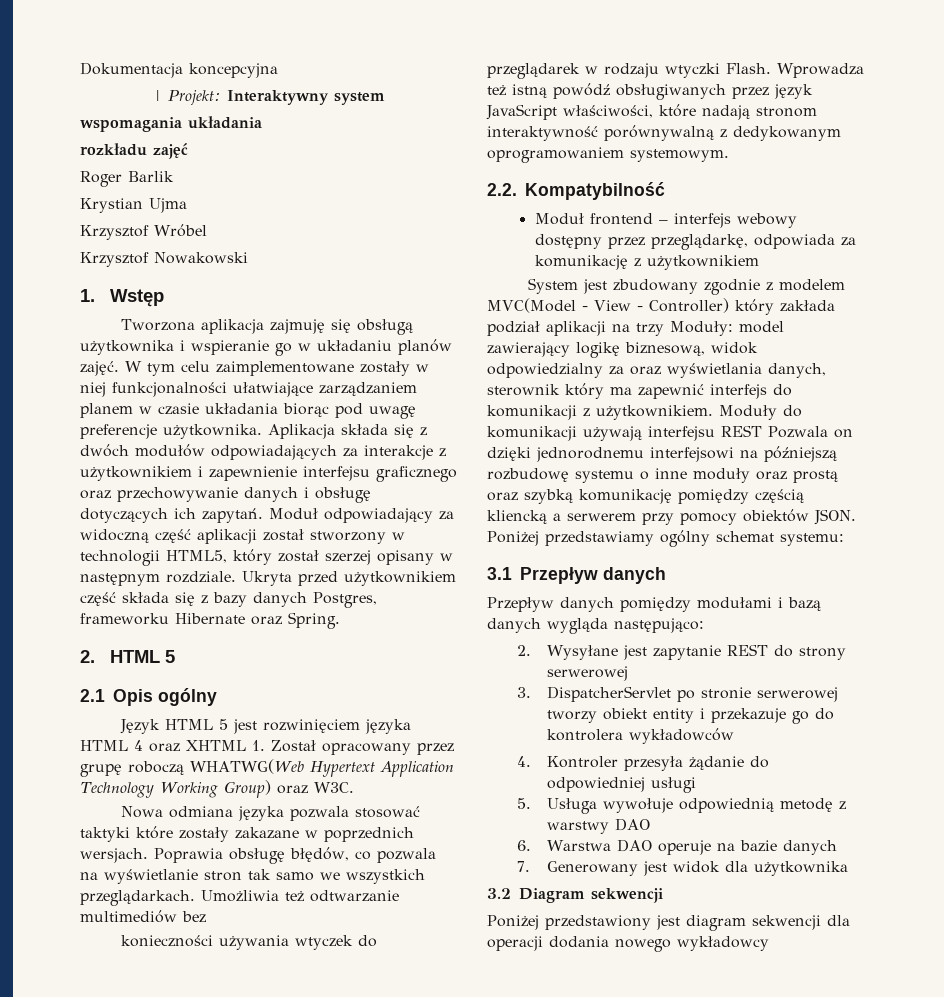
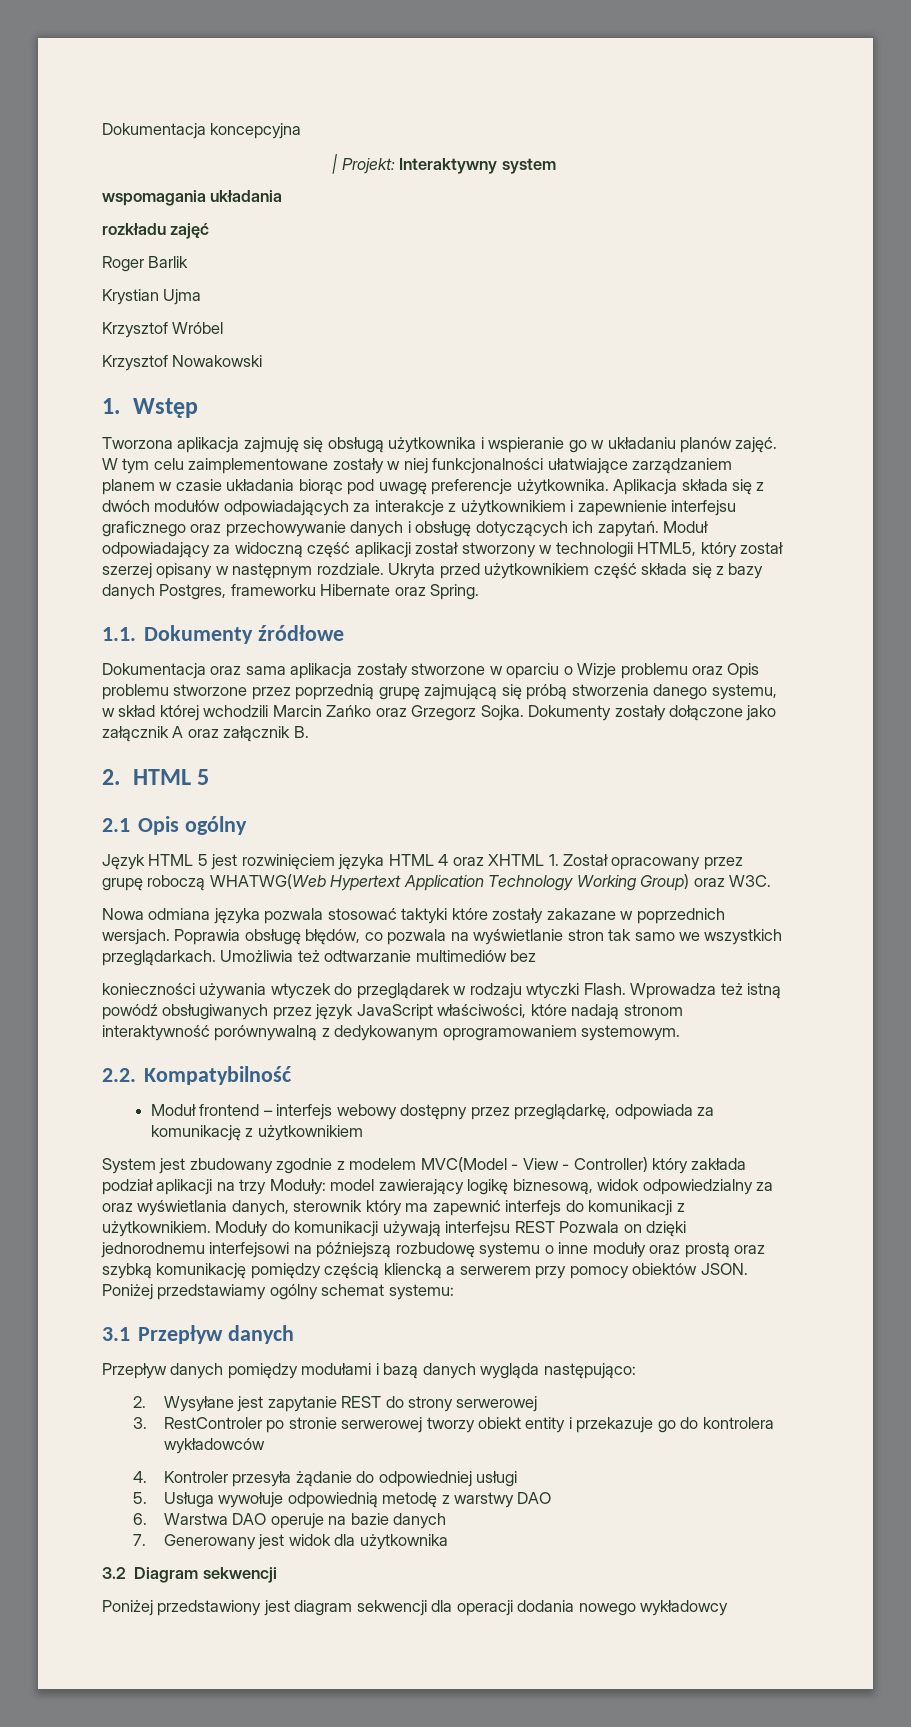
+ 1.1. Dokumenty źródłowe
+ Dokumentacja oraz sama aplikacja zostały stworzone w oparciu o Wizje problemu oraz Opis problemu stworzone przez poprzednią grupę zajmującą się próbą stworzenia danego systemu, w skład której wchodzili Marcin Zańko oraz Grzegorz Sojka. Dokumenty zostały dołączone jako załącznik A oraz załącznik B.
- 3. DispatcherServlet po stronie serwerowej tworzy obiekt entity i przekazuje go do kontrolera wykładowców
+ 3. RestControler po stronie serwerowej tworzy obiekt entity i przekazuje go do kontrolera wykładowców

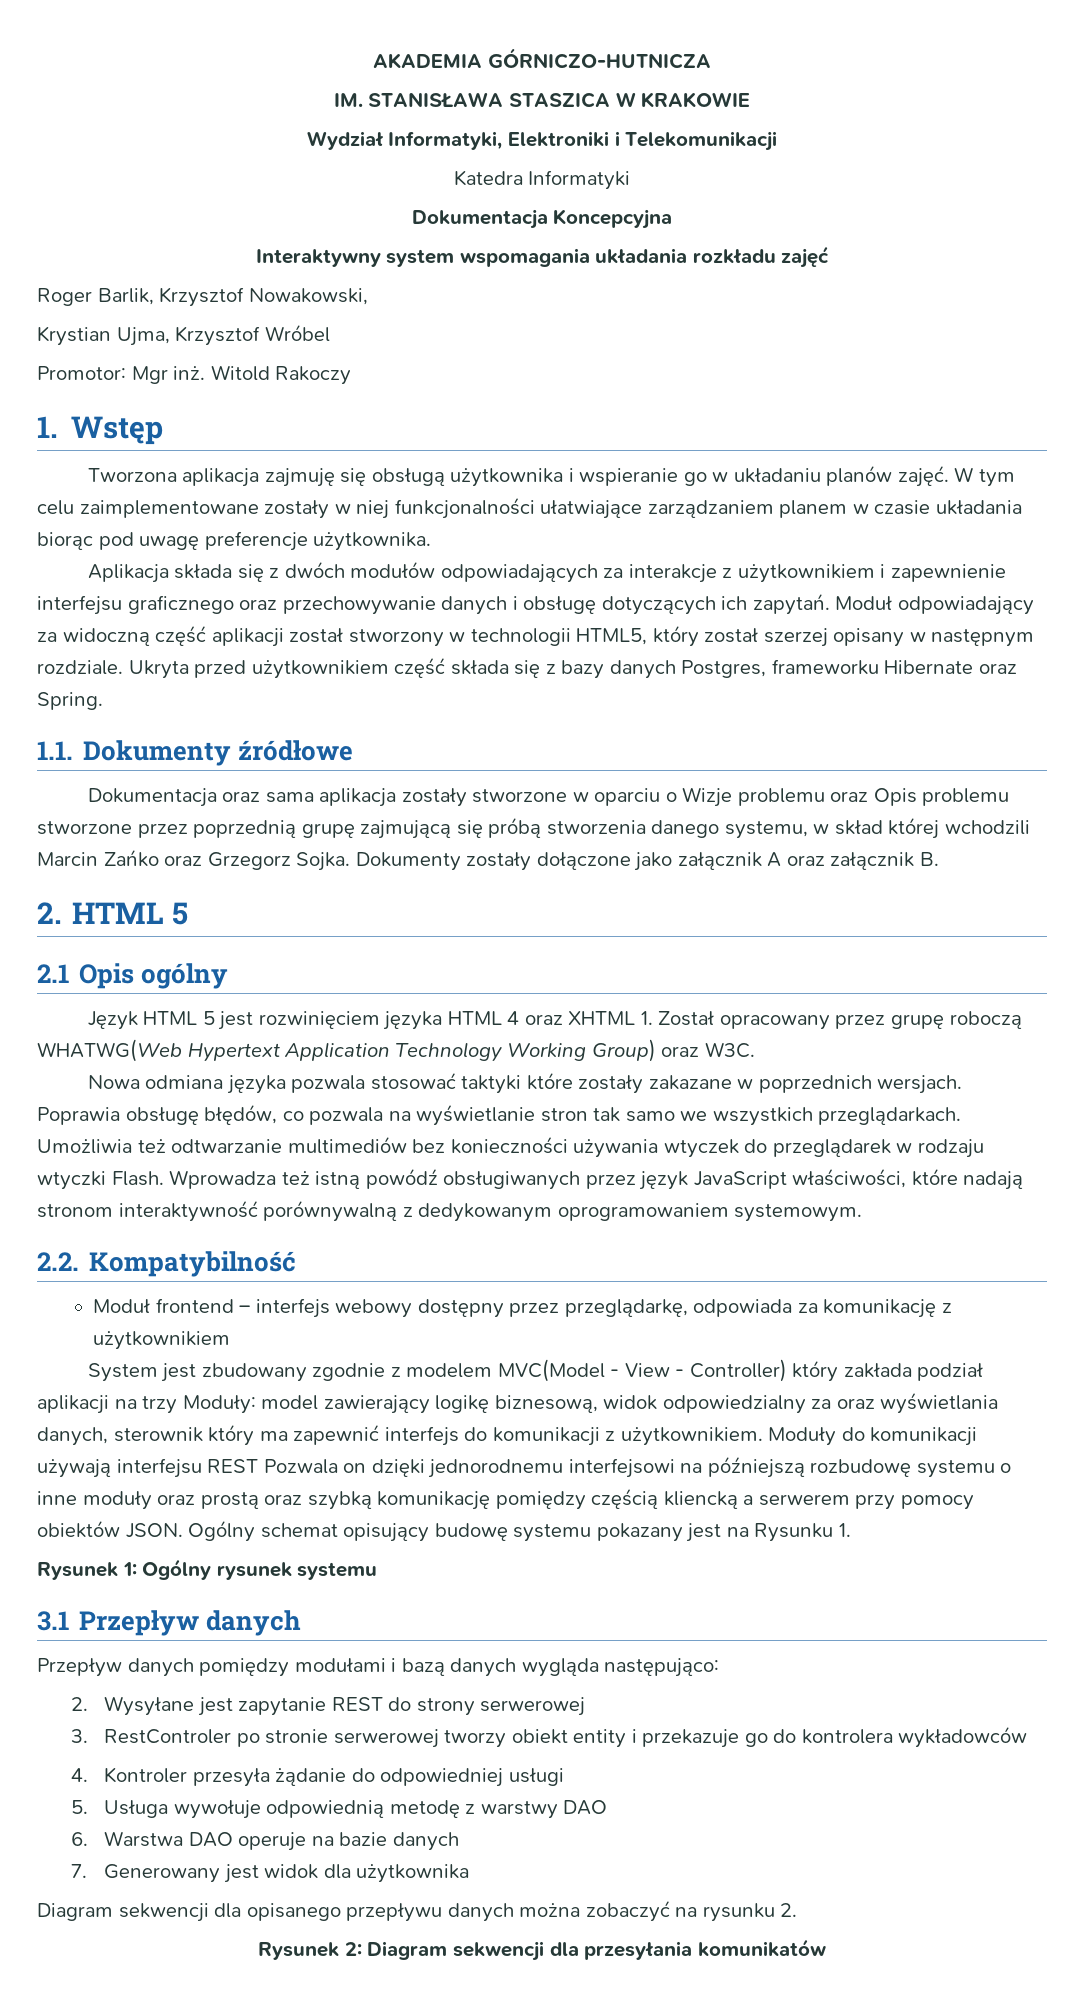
- Dokumentacja koncepcyjna
- | Projekt: Interaktywny system
- wspomagania układania
- rozkładu zajęć
+ AKADEMIA GÓRNICZO-HUTNICZA
+ IM. STANISŁAWA STASZICA W KRAKOWIE
+ Wydział Informatyki, Elektroniki i Telekomunikacji
+ Katedra Informatyki
+ Dokumentacja Koncepcyjna
+ Interaktywny system wspomagania układania rozkładu zajęć
- Roger Barlik
+ Roger Barlik, Krzysztof Nowakowski,
- Krystian Ujma
- Krzysztof Wróbel
+ Krystian Ujma, Krzysztof Wróbel
- Krzysztof Nowakowski
+ Promotor: Mgr inż. Witold Rakoczy
- W tym celu zaimplementowane zostały w niej funkcjonalności ułatwiające zarządzaniem planem w czasie układania biorąc pod uwagę preferencje użytkownika. Aplikacja składa się z dwóch modułów odpowiadających za interakcje z użytkownikiem i zapewnienie interfejsu graficznego oraz przechowywanie danych i obsługę dotyczących ich zapytań.
+ W tym celu zaimplementowane zostały w niej funkcjonalności ułatwiające zarządzaniem planem w czasie układania biorąc pod uwagę preferencje użytkownika.
+ Aplikacja składa się z dwóch modułów odpowiadających za interakcje z użytkownikiem i zapewnienie interfejsu graficznego oraz przechowywanie danych i obsługę dotyczących ich zapytań.
- Umożliwia też odtwarzanie multimediów bez
- konieczności używania wtyczek do przeglądarek w rodzaju wtyczki Flash.
+ Umożliwia też odtwarzanie multimediów bez konieczności używania wtyczek do przeglądarek w rodzaju wtyczki Flash.
- Poniżej przedstawiamy ogólny schemat systemu:
+ Ogólny schemat opisujący budowę systemu pokazany jest na Rysunku 1.
+ Rysunek 1: Ogólny rysunek systemu
- 3.2 Diagram sekwencji
- Poniżej przedstawiony jest diagram sekwencji dla operacji dodania nowego wykładowcy
+ Diagram sekwencji dla opisanego przepływu danych można zobaczyć na rysunku 2.
+ Rysunek 2: Diagram sekwencji dla przesyłania komunikatów

